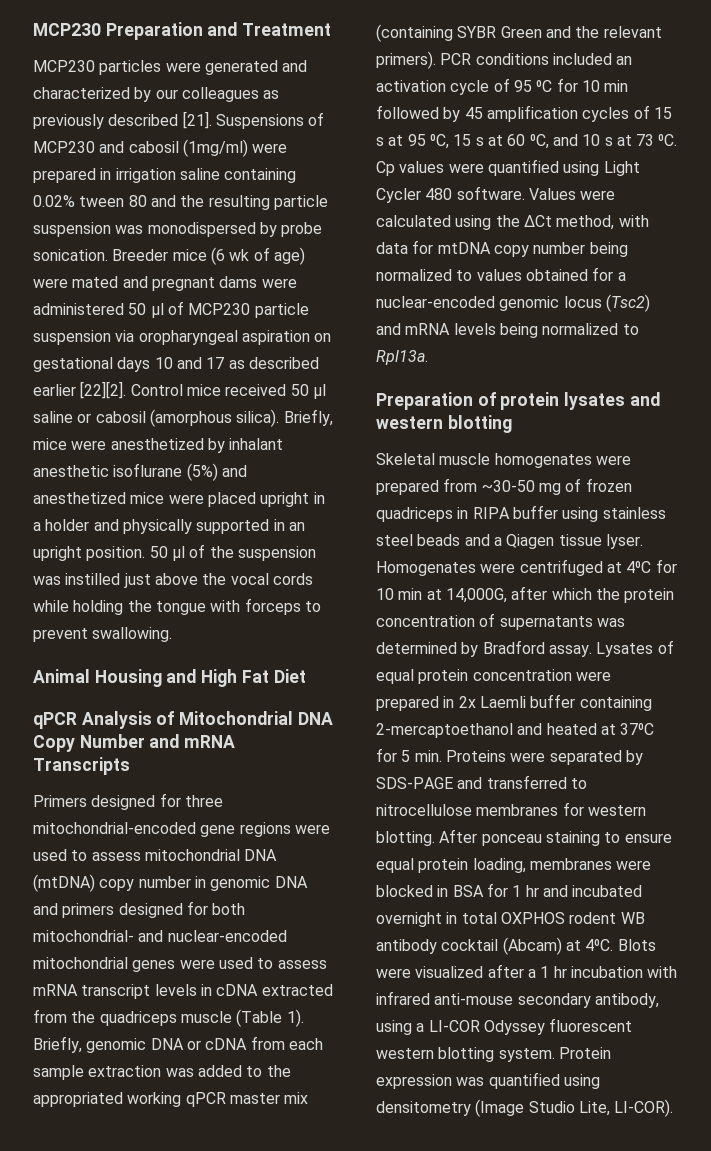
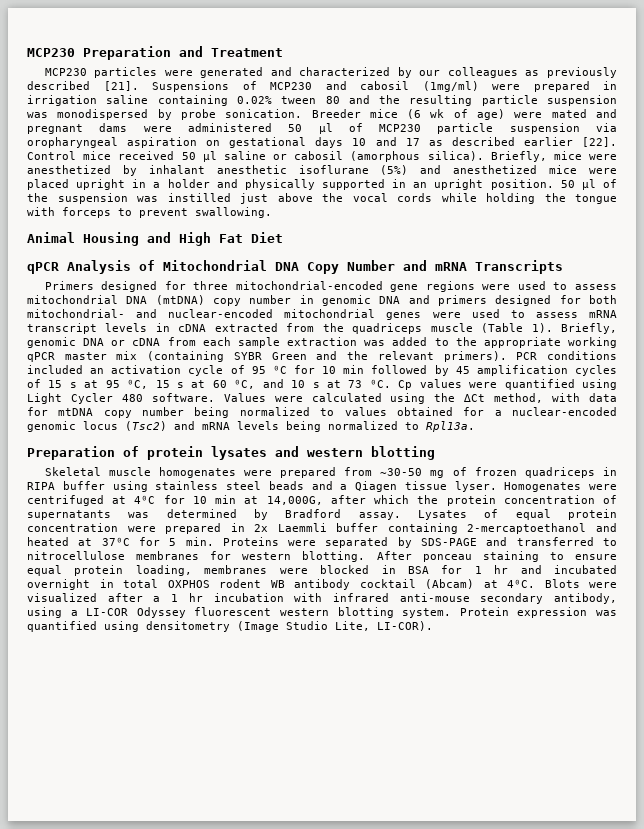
- Breeder mice (6 wk of age) were mated and pregnant dams were administered 50 µl of MCP230 particle suspension via oropharyngeal aspiration on gestational days 10 and 17 as described earlier [22][2].
+ Breeder mice (6 wk of age) were mated and pregnant dams were administered 50 µl of MCP230 particle suspension via oropharyngeal aspiration on gestational days 10 and 17 as described earlier [22].
- Briefly, genomic DNA or cDNA from each sample extraction was added to the appropriated working qPCR master mix (containing SYBR Green and the relevant primers).
+ Briefly, genomic DNA or cDNA from each sample extraction was added to the appropriate working qPCR master mix (containing SYBR Green and the relevant primers).
- Lysates of equal protein concentration were prepared in 2x Laemli buffer containing 2-mercaptoethanol and heated at 37⁰C for 5 min. Proteins were separated by SDS-PAGE and transferred to nitrocellulose membranes for western blotting.
+ Lysates of equal protein concentration were prepared in 2x Laemmli buffer containing 2-mercaptoethanol and heated at 37⁰C for 5 min. Proteins were separated by SDS-PAGE and transferred to nitrocellulose membranes for western blotting.

